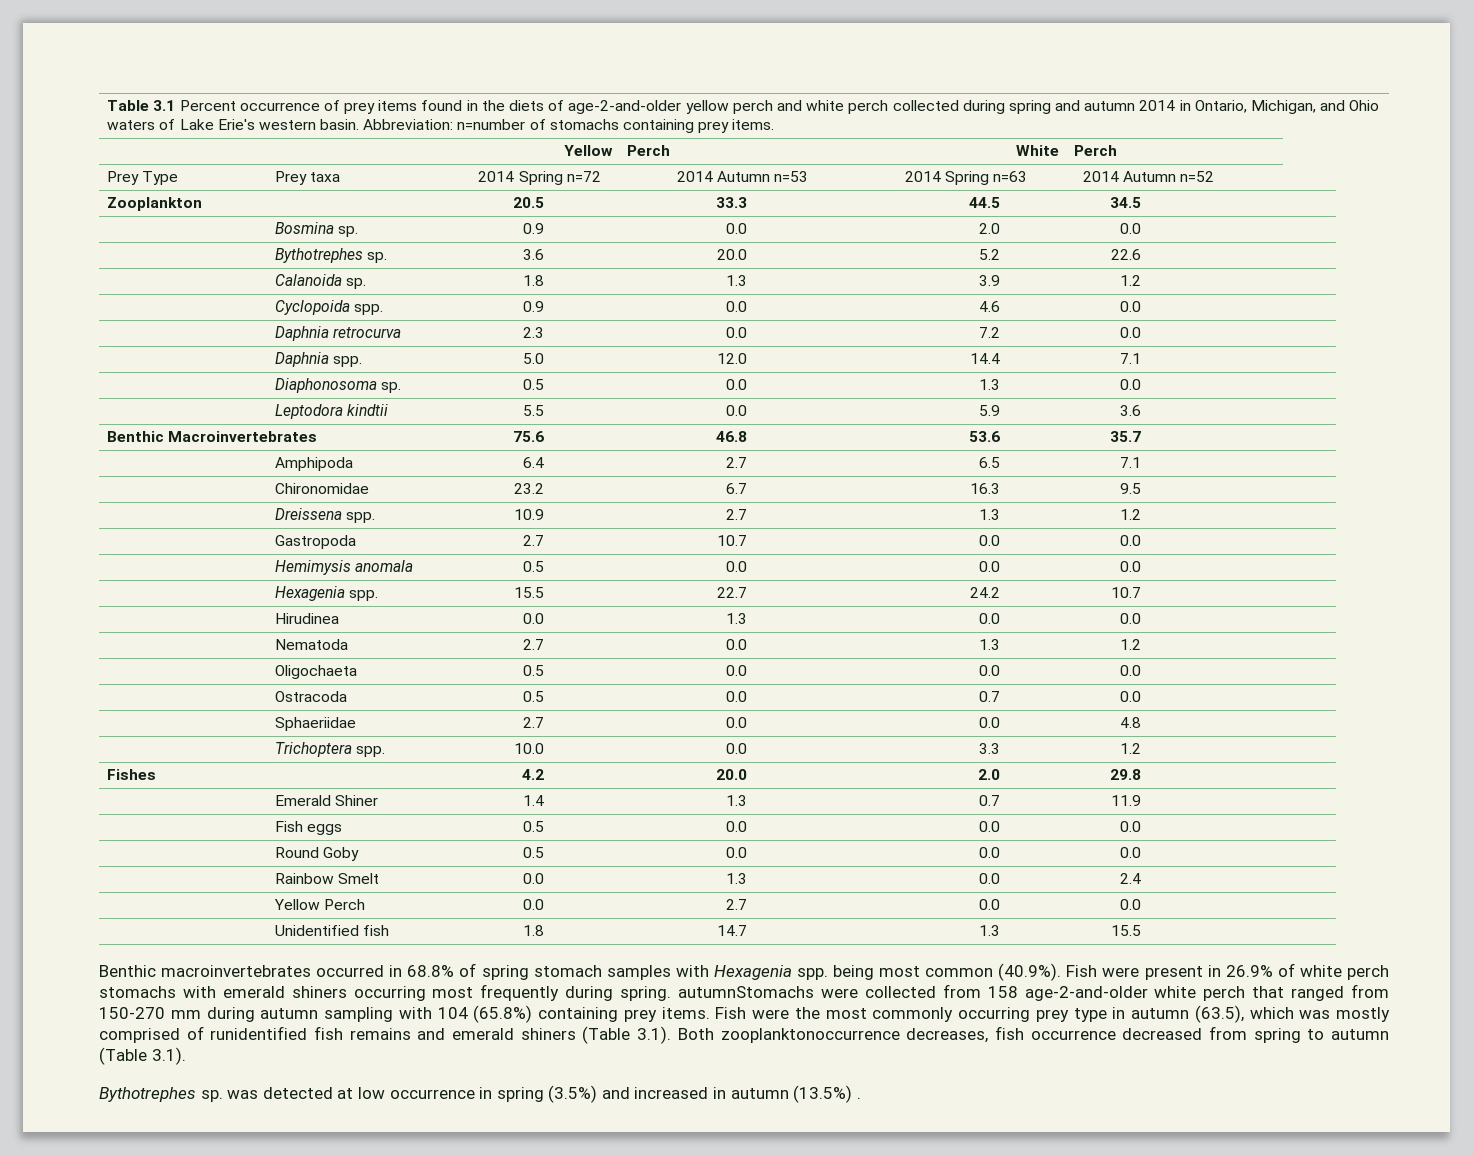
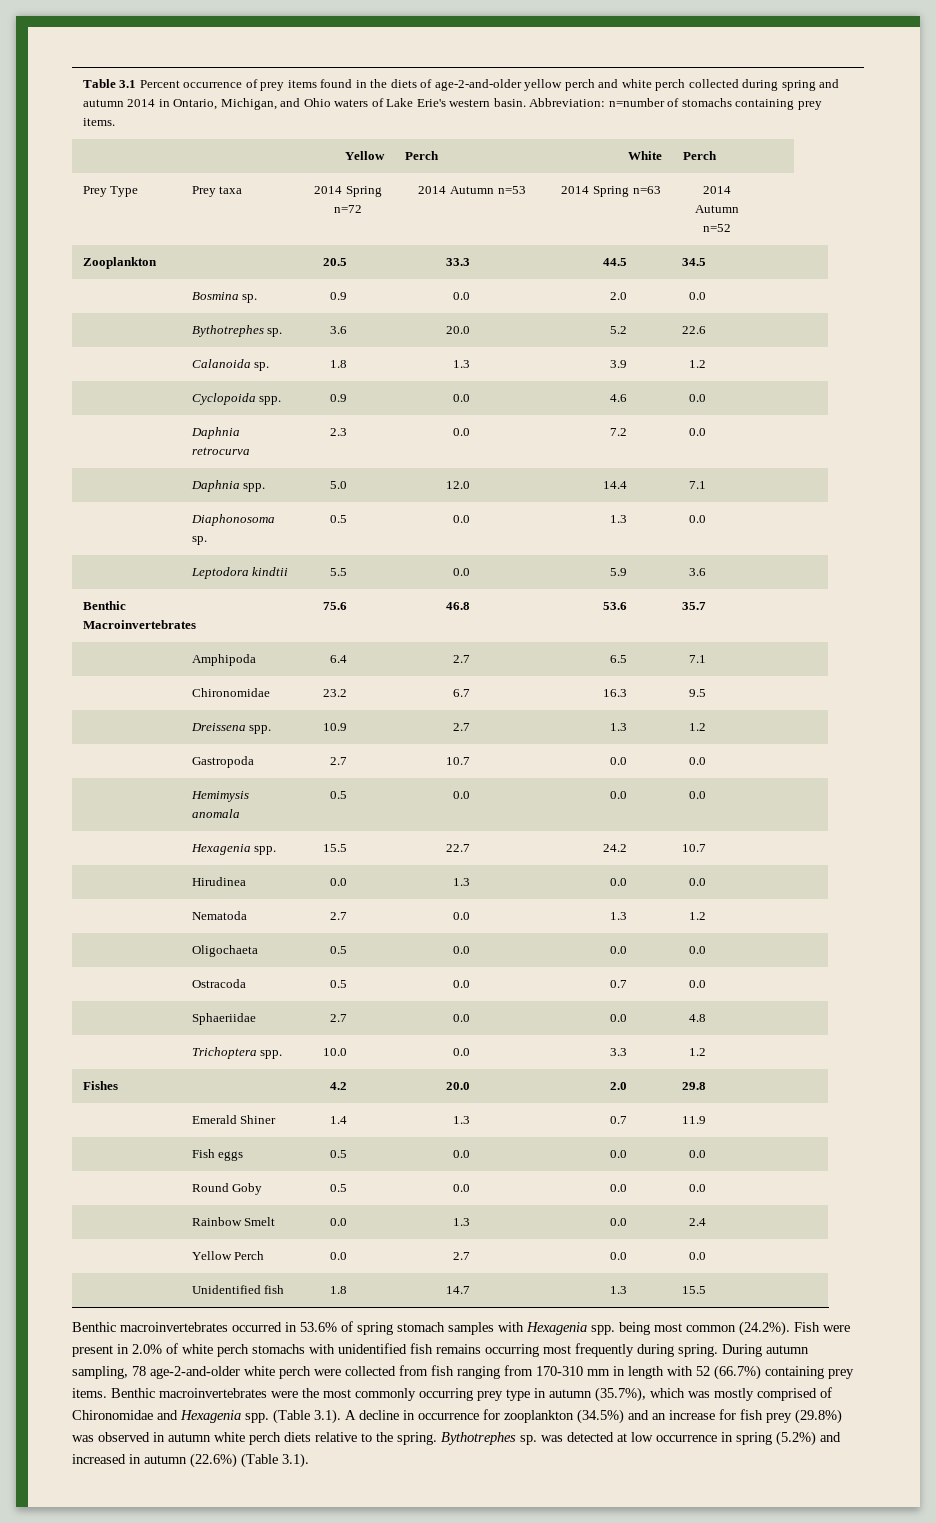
- Benthic macroinvertebrates occurred in 68.8% of spring stomach samples with Hexagenia spp. being most common (40.9%). Fish were present in 26.9% of white perch stomachs with emerald shiners occurring most frequently during spring. autumnStomachs were collected from 158 age-2-and-older white perch that ranged from 150-270 mm during autumn sampling with 104 (65.8%) containing prey items. Fish were the most commonly occurring prey type in autumn (63.5), which was mostly comprised of runidentified fish remains and emerald shiners (Table 3.1). Both zooplanktonoccurrence decreases, fish occurrence decreased from spring to autumn (Table 3.1).
- Bythotrephes sp. was detected at low occurrence in spring (3.5%) and increased in autumn (13.5%) .
+ Benthic macroinvertebrates occurred in 53.6% of spring stomach samples with Hexagenia spp. being most common (24.2%). Fish were present in 2.0% of white perch stomachs with unidentified fish remains occurring most frequently during spring. During autumn sampling, 78 age-2-and-older white perch were collected from fish ranging from 170-310 mm in length with 52 (66.7%) containing prey items. Benthic macroinvertebrates were the most commonly occurring prey type in autumn (35.7%), which was mostly comprised of Chironomidae and Hexagenia spp. (Table 3.1). A decline in occurrence for zooplankton (34.5%) and an increase for fish prey (29.8%) was observed in autumn white perch diets relative to the spring. Bythotrephes sp. was detected at low occurrence in spring (5.2%) and increased in autumn (22.6%) (Table 3.1).

